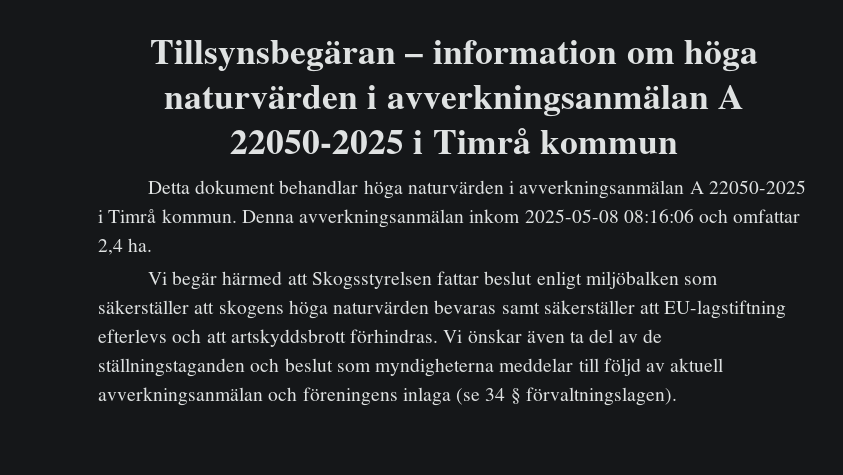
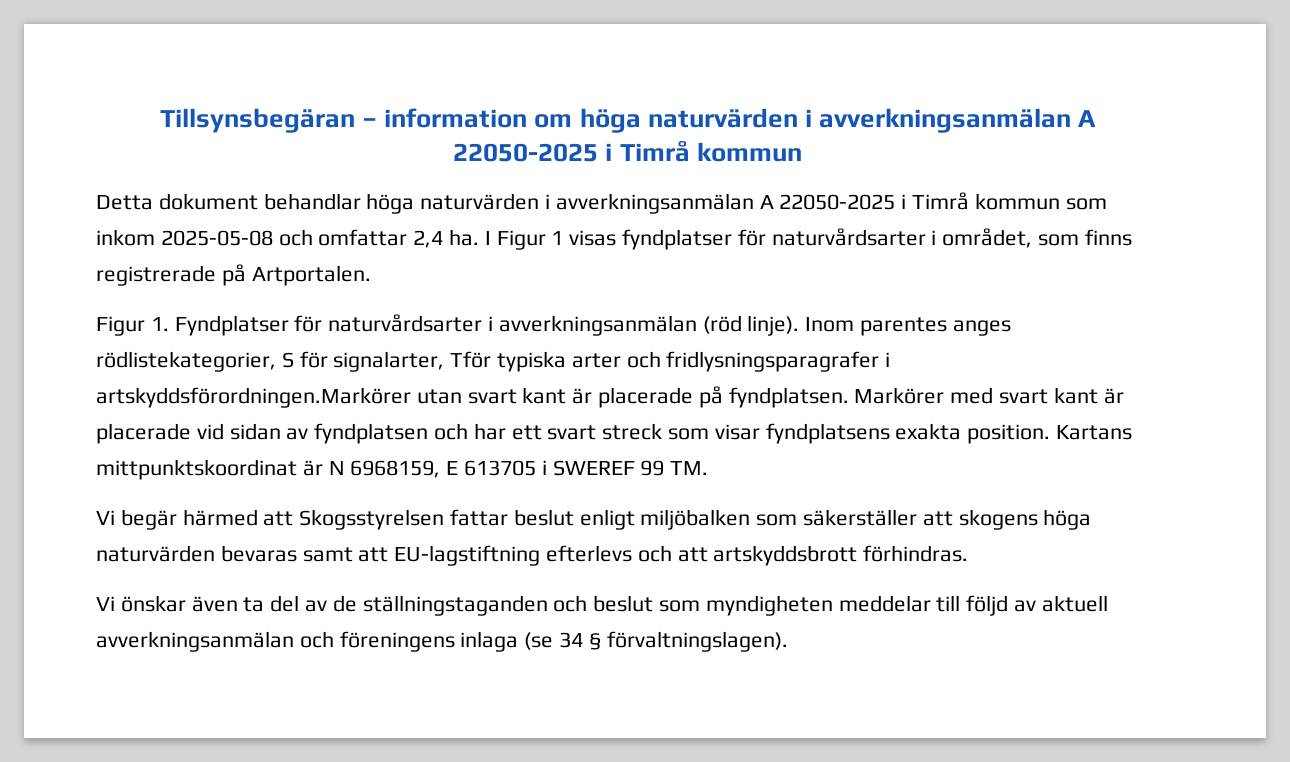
- Detta dokument behandlar höga naturvärden i avverkningsanmälan A 22050-2025 i Timrå kommun. Denna avverkningsanmälan inkom 2025-05-08 08:16:06 och omfattar 2,4 ha.
+ Detta dokument behandlar höga naturvärden i avverkningsanmälan A 22050-2025 i Timrå kommun som inkom 2025-05-08 och omfattar 2,4 ha. I Figur 1 visas fyndplatser för naturvårdsarter i området, som finns registrerade på Artportalen.
+ Figur 1. Fyndplatser för naturvårdsarter i avverkningsanmälan (röd linje). Inom parentes anges rödlistekategorier, S för signalarter, Tför typiska arter och fridlysningsparagrafer i artskyddsförordningen.Markörer utan svart kant är placerade på fyndplatsen. Markörer med svart kant är placerade vid sidan av fyndplatsen och har ett svart streck som visar fyndplatsens exakta position. Kartans mittpunktskoordinat är N 6968159, E 613705 i SWEREF 99 TM.
- Vi begär härmed att Skogsstyrelsen fattar beslut enligt miljöbalken som säkerställer att skogens höga naturvärden bevaras samt säkerställer att EU-lagstiftning efterlevs och att artskyddsbrott förhindras. Vi önskar även ta del av de ställningstaganden och beslut som myndigheterna meddelar till följd av aktuell avverkningsanmälan och föreningens inlaga (se 34 § förvaltningslagen).
+ Vi begär härmed att Skogsstyrelsen fattar beslut enligt miljöbalken som säkerställer att skogens höga naturvärden bevaras samt att EU-lagstiftning efterlevs och att artskyddsbrott förhindras.
+ Vi önskar även ta del av de ställningstaganden och beslut som myndigheten meddelar till följd av aktuell avverkningsanmälan och föreningens inlaga (se 34 § förvaltningslagen).

